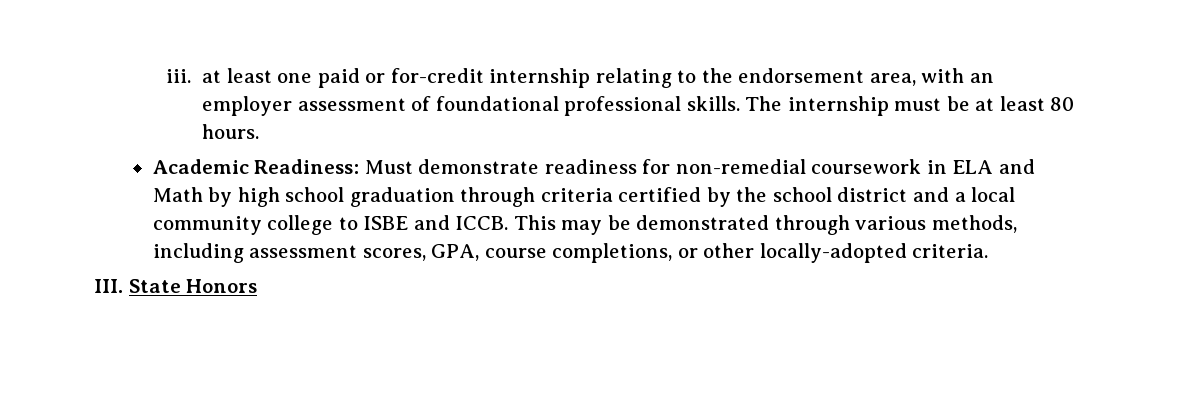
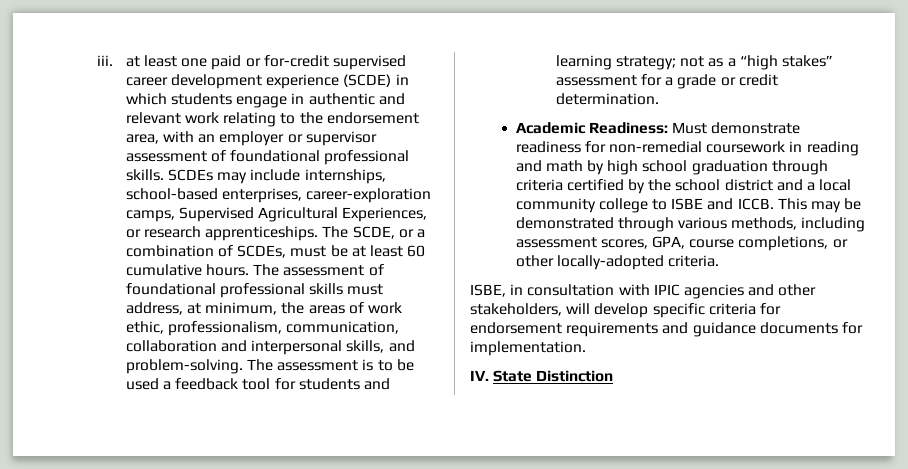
- iii. at least one paid or for-credit internship relating to the endorsement area, with an employer assessment of foundational professional skills.
+ iii. at least one paid or for-credit supervised career development experience (SCDE) in which students engage in authentic and relevant work relating to the endorsement area, with an employer or supervisor assessment of foundational professional skills.
- The internship must be at least 80 hours.
+ SCDEs may include internships, school-based enterprises, career-exploration camps, Supervised Agricultural Experiences, or research apprenticeships. The SCDE, or a combination of SCDEs, must be at least 60 cumulative hours. The assessment of foundational professional skills must address, at minimum, the areas of work ethic, professionalism, communication, collaboration and interpersonal skills, and problem-solving. The assessment is to be used a feedback tool for students and learning strategy; not as a “high stakes” assessment for a grade or credit determination.
- Academic Readiness: Must demonstrate readiness for non-remedial coursework in ELA and Math by high school graduation through criteria certified by the school district and a local community college to ISBE and ICCB.
+ Academic Readiness: Must demonstrate readiness for non-remedial coursework in reading and math by high school graduation through criteria certified by the school district and a local community college to ISBE and ICCB.
- III. State Honors
+ ISBE, in consultation with IPIC agencies and other stakeholders, will develop specific criteria for endorsement requirements and guidance documents for implementation.
+ IV. State Distinction

